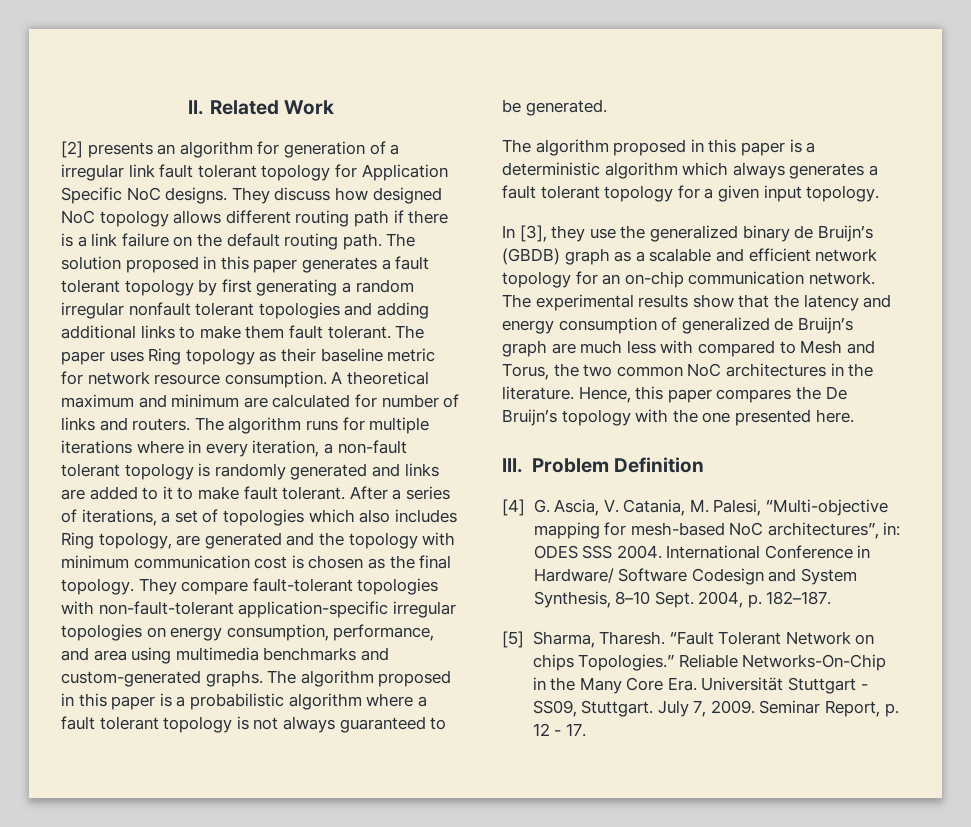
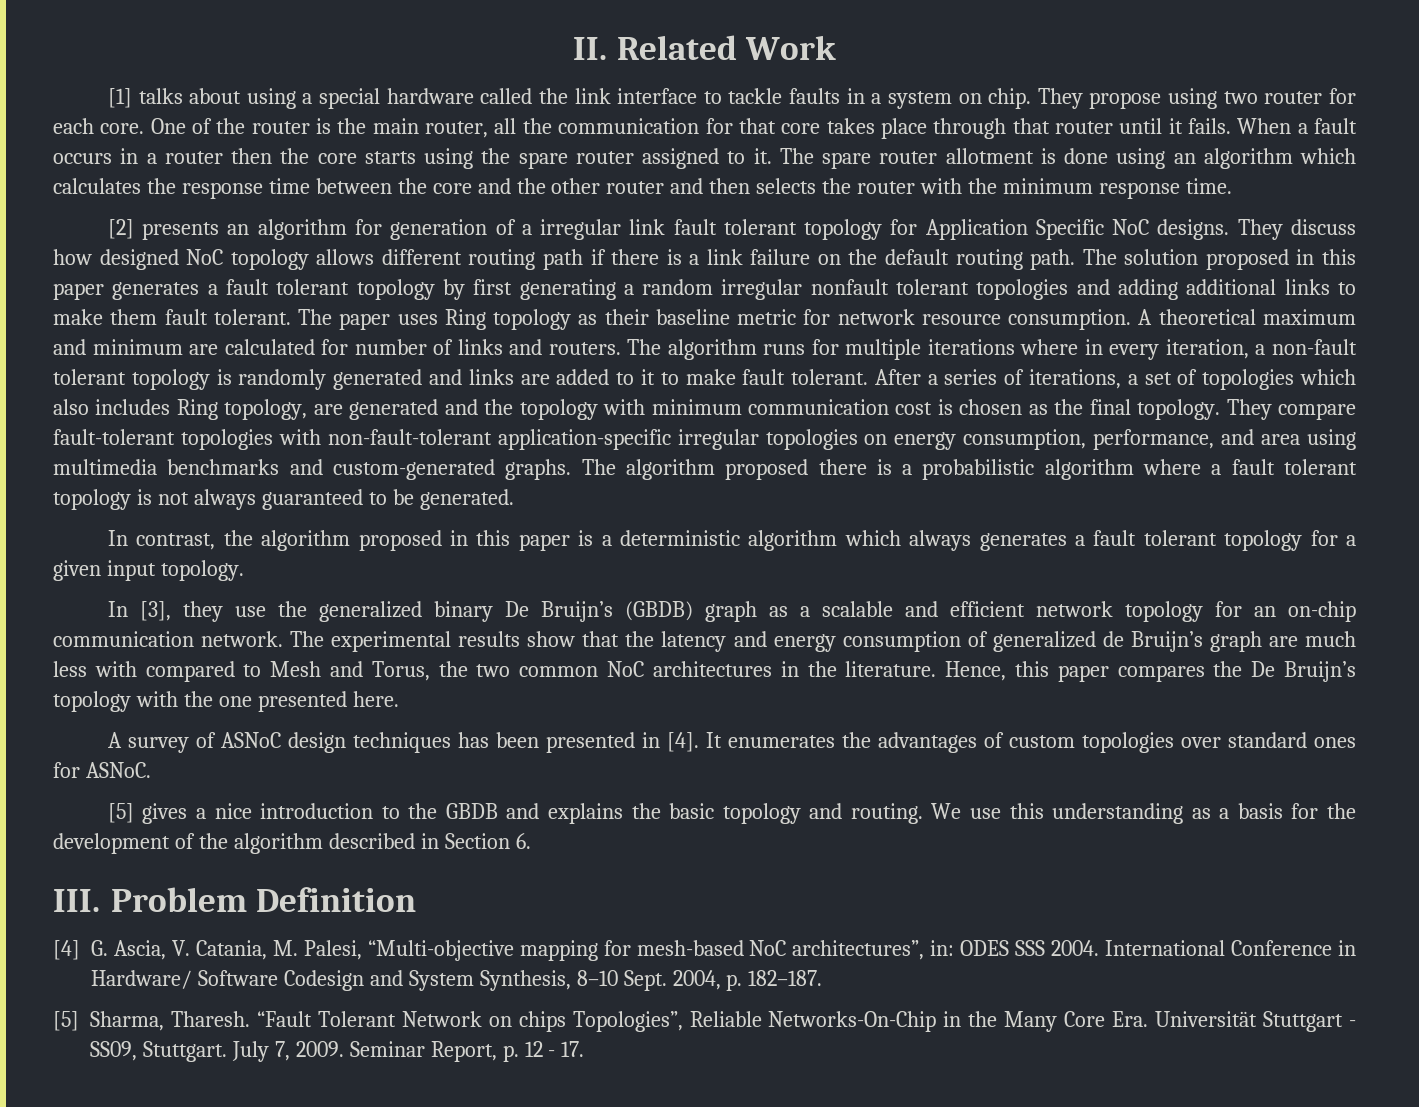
+ [1] talks about using a special hardware called the link interface to tackle faults in a system on chip. They propose using two router for each core. One of the router is the main router, all the communication for that core takes place through that router until it fails. When a fault occurs in a router then the core starts using the spare router assigned to it. The spare router allotment is done using an algorithm which calculates the response time between the core and the other router and then selects the router with the minimum response time.
- The algorithm proposed in this paper is a probabilistic algorithm where a fault tolerant topology is not always guaranteed to be generated.
+ The algorithm proposed there is a probabilistic algorithm where a fault tolerant topology is not always guaranteed to be generated.
- The algorithm proposed in this paper is a deterministic algorithm which always generates a fault tolerant topology for a given input topology.
+ In contrast, the algorithm proposed in this paper is a deterministic algorithm which always generates a fault tolerant topology for a given input topology.
- In [3], they use the generalized binary de Bruijn’s (GBDB) graph as a scalable and efficient network topology for an on-chip communication network.
+ In [3], they use the generalized binary De Bruijn’s (GBDB) graph as a scalable and efficient network topology for an on-chip communication network.
+ A survey of ASNoC design techniques has been presented in [4]. It enumerates the advantages of custom topologies over standard ones for ASNoC.
+ [5] gives a nice introduction to the GBDB and explains the basic topology and routing. We use this understanding as a basis for the development of the algorithm described in Section 6.
- “Fault Tolerant Network on chips Topologies.” Reliable Networks-On-Chip in the Many Core Era. Universität Stuttgart - SS09, Stuttgart.
+ “Fault Tolerant Network on chips Topologies”, Reliable Networks-On-Chip in the Many Core Era. Universität Stuttgart - SS09, Stuttgart.

